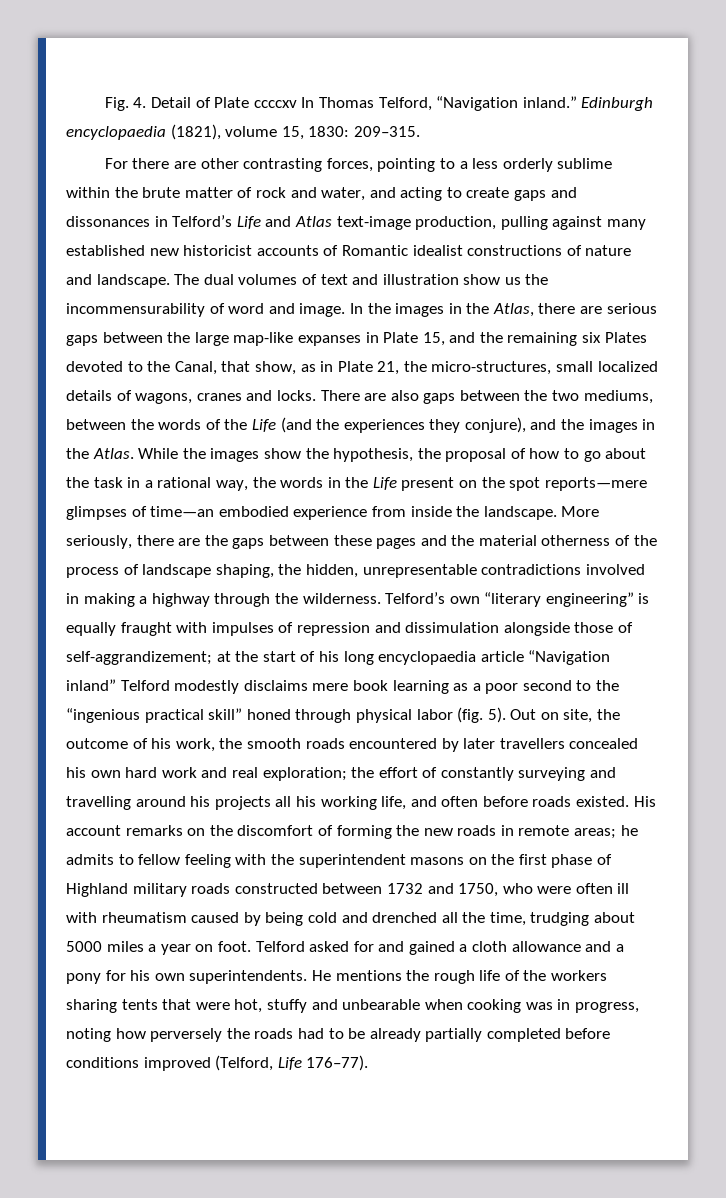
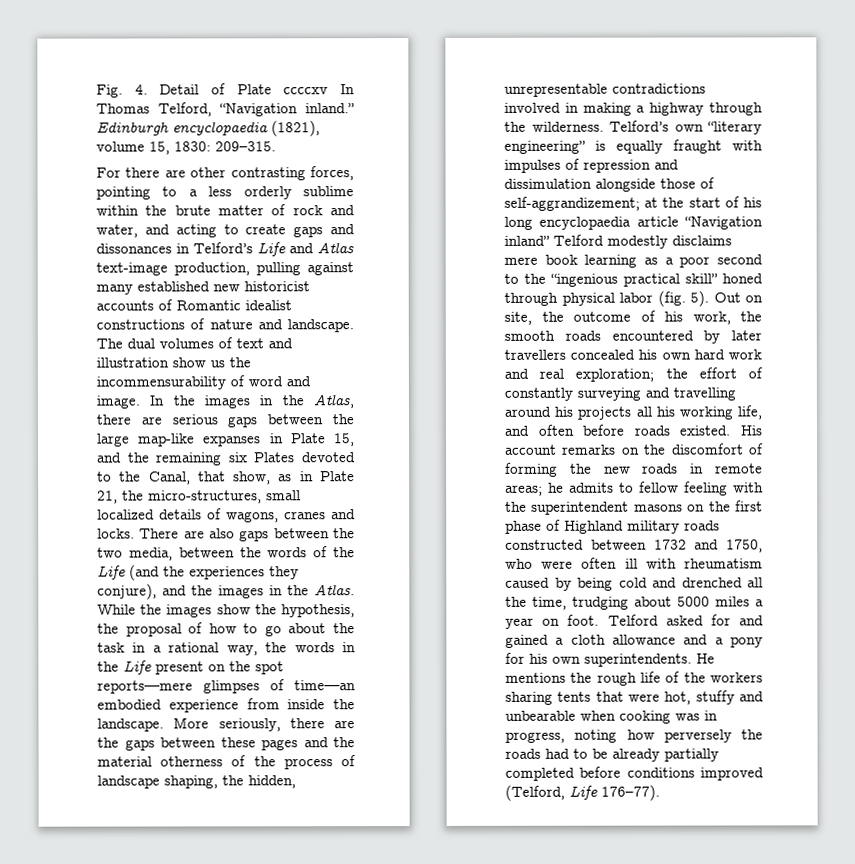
- There are also gaps between the two mediums, between the words of the Life (and the experiences they conjure), and the images in the Atlas.
+ There are also gaps between the two media, between the words of the Life (and the experiences they conjure), and the images in the Atlas.

